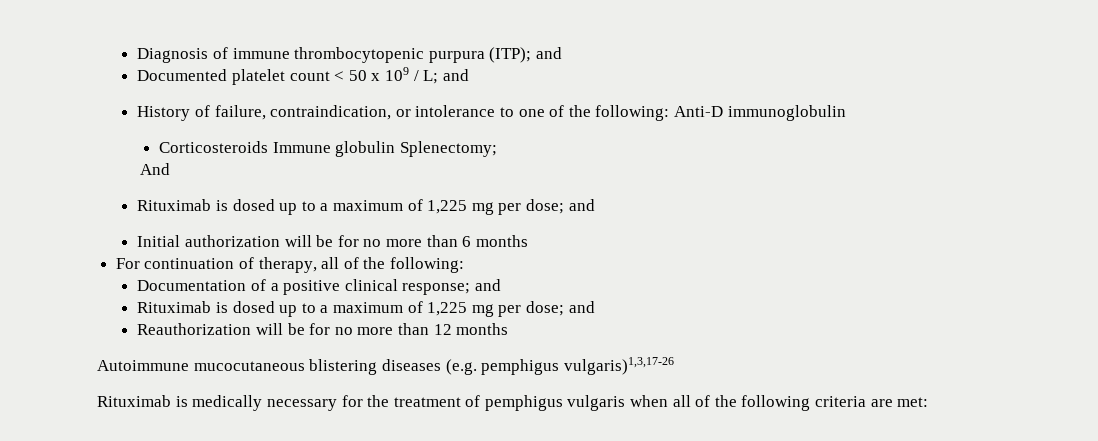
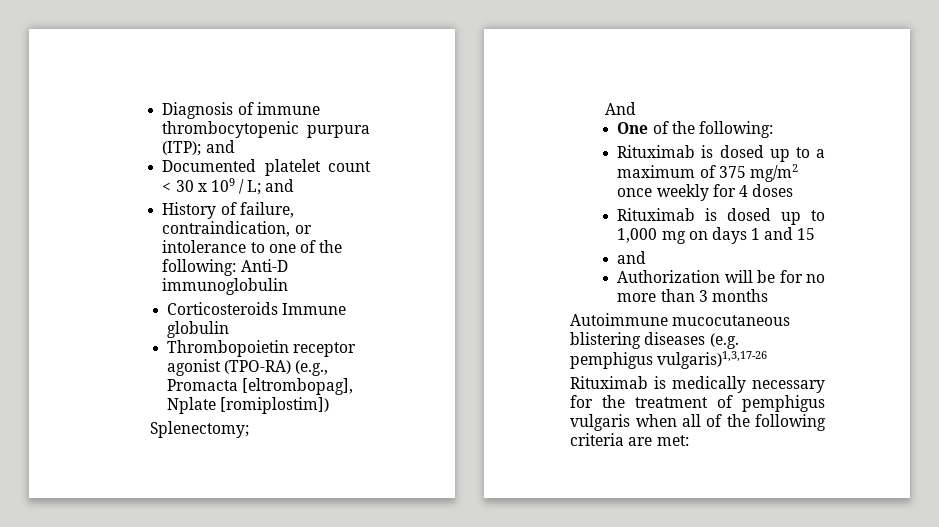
- Documented platelet count < 50 x 109 / L; and
+ Documented platelet count < 30 x 109 / L; and
- Corticosteroids Immune globulin Splenectomy;
+ Corticosteroids Immune globulin
+ Thrombopoietin receptor agonist (TPO-RA) (e.g., Promacta [eltrombopag], Nplate [romiplostim])
+ Splenectomy;
  And
- Rituximab is dosed up to a maximum of 1,225 mg per dose; and
- Initial authorization will be for no more than 6 months
- For continuation of therapy, all of the following:
- Documentation of a positive clinical response; and
- Rituximab is dosed up to a maximum of 1,225 mg per dose; and
- Reauthorization will be for no more than 12 months
+ One of the following:
+ Rituximab is dosed up to a maximum of 375 mg/m2 once weekly for 4 doses
+ Rituximab is dosed up to 1,000 mg on days 1 and 15
+ and
+ Authorization will be for no more than 3 months

